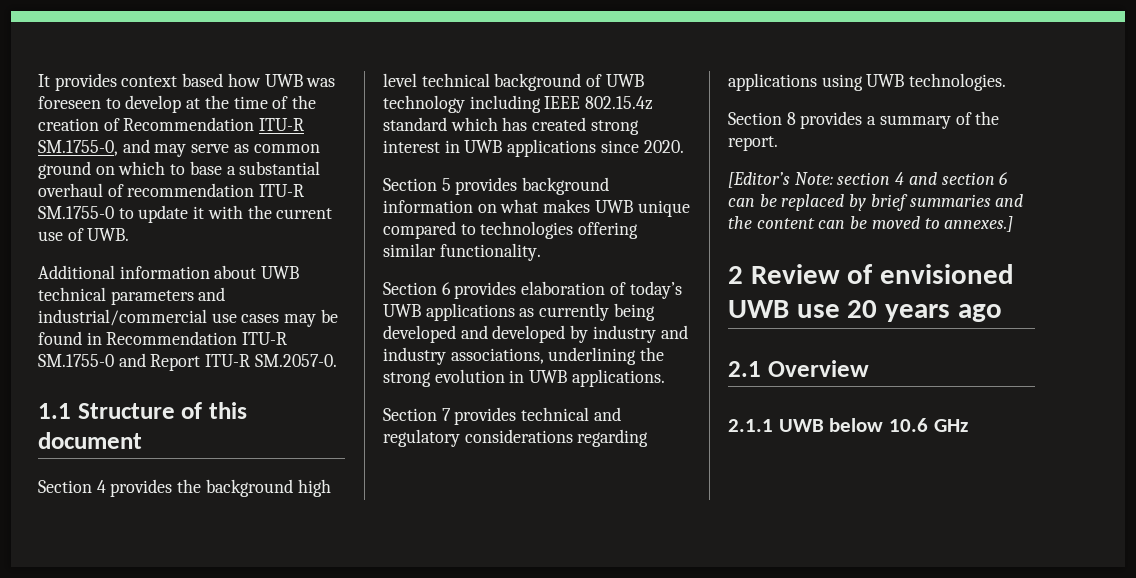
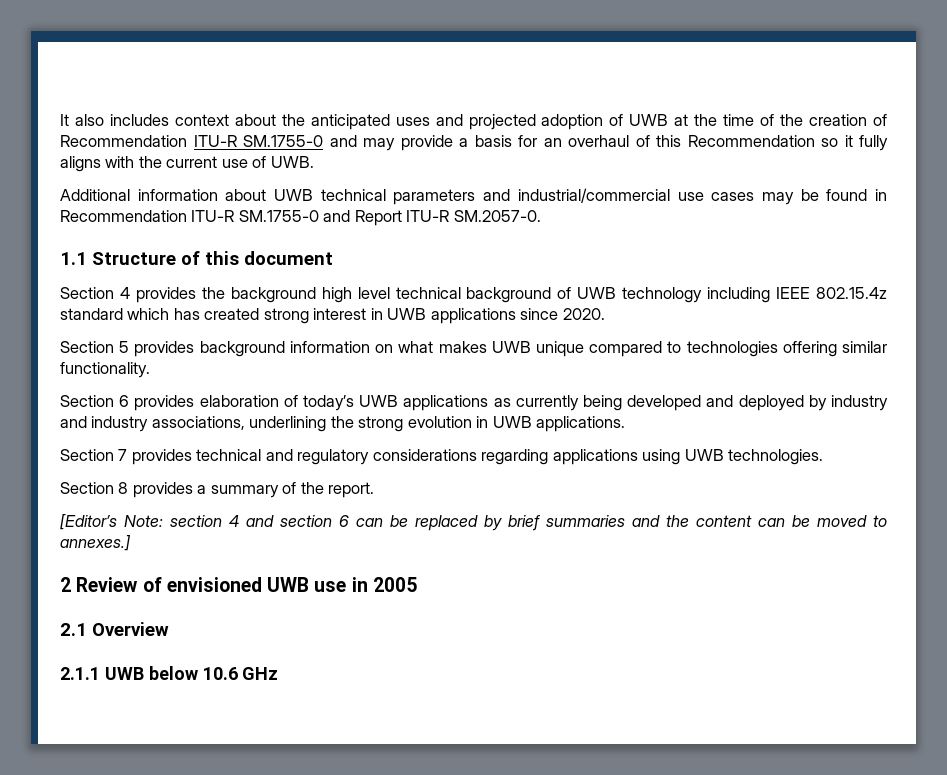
- It provides context based how UWB was foreseen to develop at the time of the creation of Recommendation ITU-R SM.1755-0, and may serve as common ground on which to base a substantial overhaul of recommendation ITU-R SM.1755-0 to update it with the current use of UWB.
+ It also includes context about the anticipated uses and projected adoption of UWB at the time of the creation of Recommendation ITU-R SM.1755-0 and may provide a basis for an overhaul of this Recommendation so it fully aligns with the current use of UWB.
- Section 6 provides elaboration of today’s UWB applications as currently being developed and developed by industry and industry associations, underlining the strong evolution in UWB applications.
+ Section 6 provides elaboration of today’s UWB applications as currently being developed and deployed by industry and industry associations, underlining the strong evolution in UWB applications.
- 2 Review of envisioned UWB use 20 years ago
+ 2 Review of envisioned UWB use in 2005

